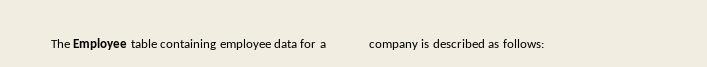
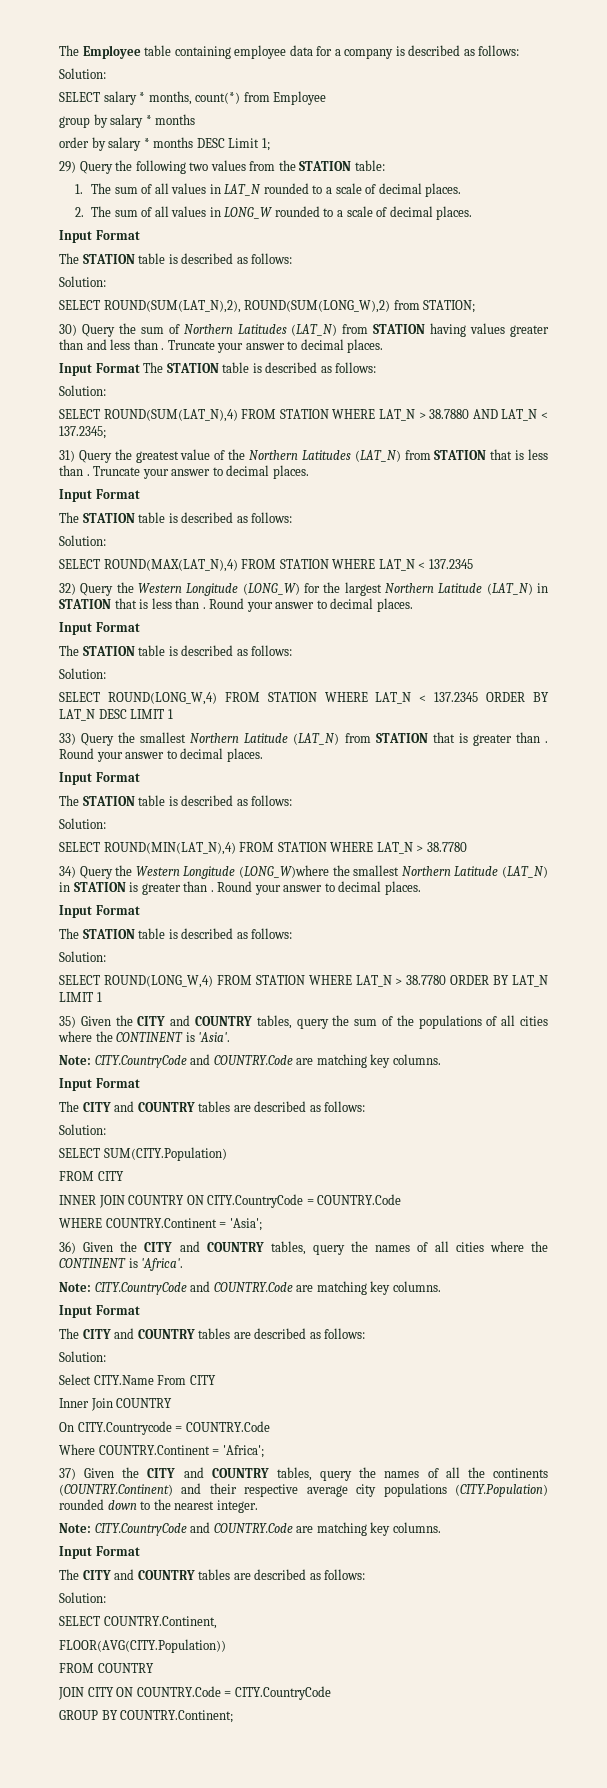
  The Employee table containing employee data for a company is described as follows:
+ Solution:
+ SELECT salary * months, count(*) from Employee
+ group by salary * months
+ order by salary * months DESC Limit 1;
+ 29) Query the following two values from the STATION table:
+ 1. The sum of all values in LAT_N rounded to a scale of decimal places.
+ 2. The sum of all values in LONG_W rounded to a scale of decimal places.
+ Input Format
+ The STATION table is described as follows:
+ Solution:
+ SELECT ROUND(SUM(LAT_N),2), ROUND(SUM(LONG_W),2) from STATION;
+ 30) Query the sum of Northern Latitudes (LAT_N) from STATION having values greater than and less than . Truncate your answer to decimal places.
+ Input Format The STATION table is described as follows:
+ Solution:
+ SELECT ROUND(SUM(LAT_N),4) FROM STATION WHERE LAT_N > 38.7880 AND LAT_N < 137.2345;
+ 31) Query the greatest value of the Northern Latitudes (LAT_N) from STATION that is less than . Truncate your answer to decimal places.
+ Input Format
+ The STATION table is described as follows:
+ Solution:
+ SELECT ROUND(MAX(LAT_N),4) FROM STATION WHERE LAT_N < 137.2345
+ 32) Query the Western Longitude (LONG_W) for the largest Northern Latitude (LAT_N) in STATION that is less than . Round your answer to decimal places.
+ Input Format
+ The STATION table is described as follows:
+ Solution:
+ SELECT ROUND(LONG_W,4) FROM STATION WHERE LAT_N < 137.2345 ORDER BY LAT_N DESC LIMIT 1
+ 33) Query the smallest Northern Latitude (LAT_N) from STATION that is greater than . Round your answer to decimal places.
+ Input Format
+ The STATION table is described as follows:
+ Solution:
+ SELECT ROUND(MIN(LAT_N),4) FROM STATION WHERE LAT_N > 38.7780
+ 34) Query the Western Longitude (LONG_W)where the smallest Northern Latitude (LAT_N) in STATION is greater than . Round your answer to decimal places.
+ Input Format
+ The STATION table is described as follows:
+ Solution:
+ SELECT ROUND(LONG_W,4) FROM STATION WHERE LAT_N > 38.7780 ORDER BY LAT_N LIMIT 1
+ 35) Given the CITY and COUNTRY tables, query the sum of the populations of all cities where the CONTINENT is 'Asia'.
+ Note: CITY.CountryCode and COUNTRY.Code are matching key columns.
+ Input Format
+ The CITY and COUNTRY tables are described as follows:
+ Solution:
+ SELECT SUM(CITY.Population)
+ FROM CITY
+ INNER JOIN COUNTRY ON CITY.CountryCode = COUNTRY.Code
+ WHERE COUNTRY.Continent = 'Asia';
+ 36) Given the CITY and COUNTRY tables, query the names of all cities where the CONTINENT is 'Africa'.
+ Note: CITY.CountryCode and COUNTRY.Code are matching key columns.
+ Input Format
+ The CITY and COUNTRY tables are described as follows:
+ Solution:
+ Select CITY.Name From CITY
+ Inner Join COUNTRY
+ On CITY.Countrycode = COUNTRY.Code
+ Where COUNTRY.Continent = 'Africa';
+ 37) Given the CITY and COUNTRY tables, query the names of all the continents (COUNTRY.Continent) and their respective average city populations (CITY.Population) rounded down to the nearest integer.
+ Note: CITY.CountryCode and COUNTRY.Code are matching key columns.
+ Input Format
+ The CITY and COUNTRY tables are described as follows:
+ Solution:
+ SELECT COUNTRY.Continent,
+ FLOOR(AVG(CITY.Population))
+ FROM COUNTRY
+ JOIN CITY ON COUNTRY.Code = CITY.CountryCode
+ GROUP BY COUNTRY.Continent;

